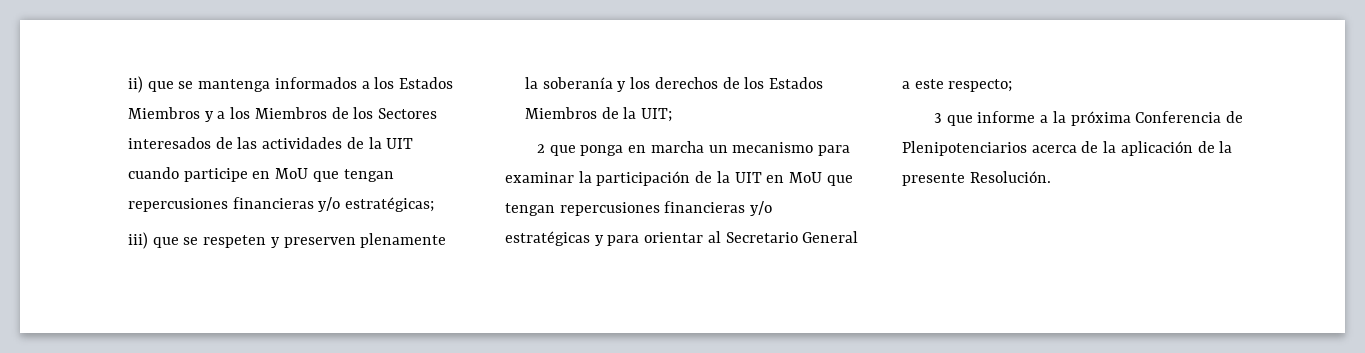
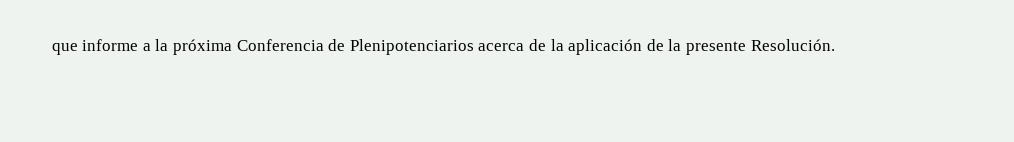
- ii) que se mantenga informados a los Estados Miembros y a los Miembros de los Sectores interesados de las actividades de la UIT cuando participe en MoU que tengan repercusiones financieras y/o estratégicas;
- iii) que se respeten y preserven plenamente la soberanía y los derechos de los Estados Miembros de la UIT;
- 2 que ponga en marcha un mecanismo para examinar la participación de la UIT en MoU que tengan repercusiones financieras y/o estratégicas y para orientar al Secretario General a este respecto;
- 3 que informe a la próxima Conferencia de Plenipotenciarios acerca de la aplicación de la presente Resolución.
+ que informe a la próxima Conferencia de Plenipotenciarios acerca de la aplicación de la presente Resolución.

